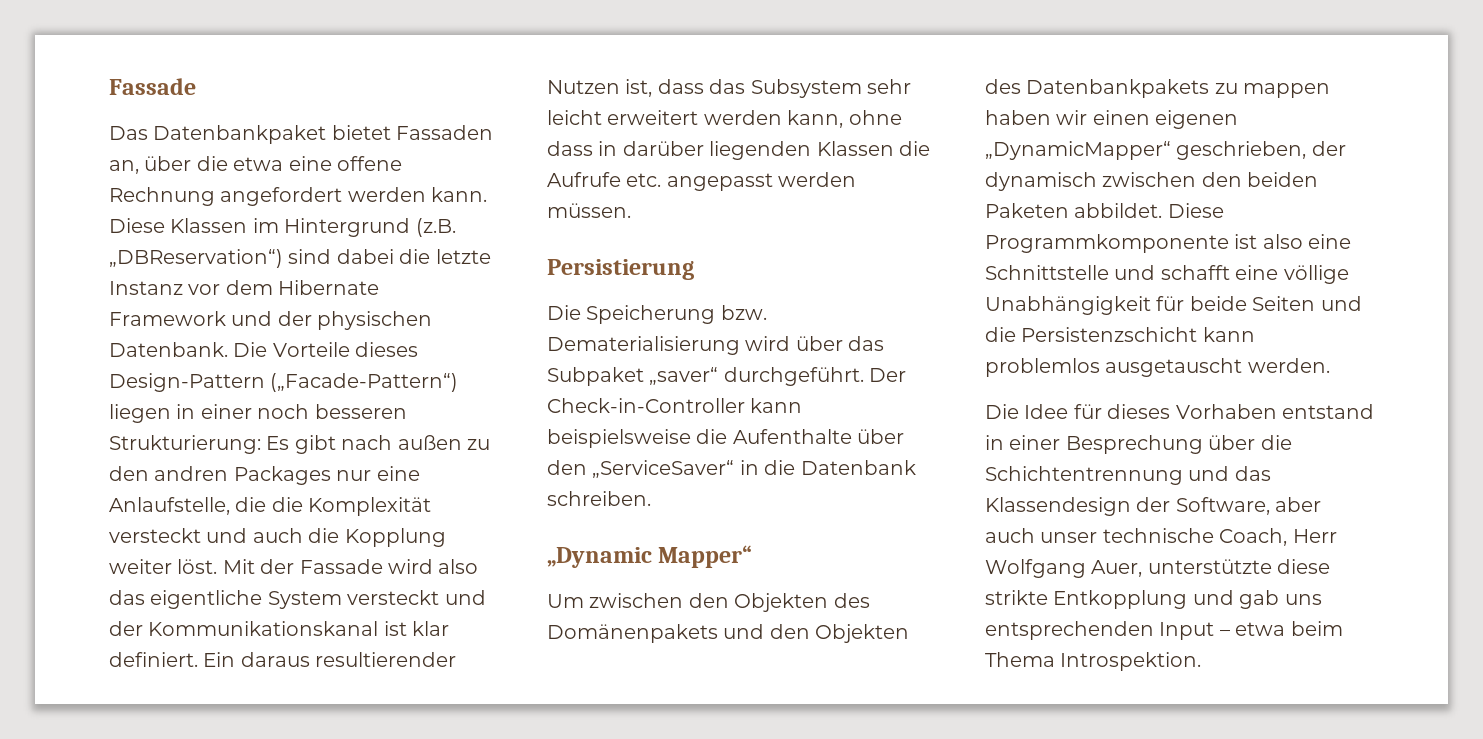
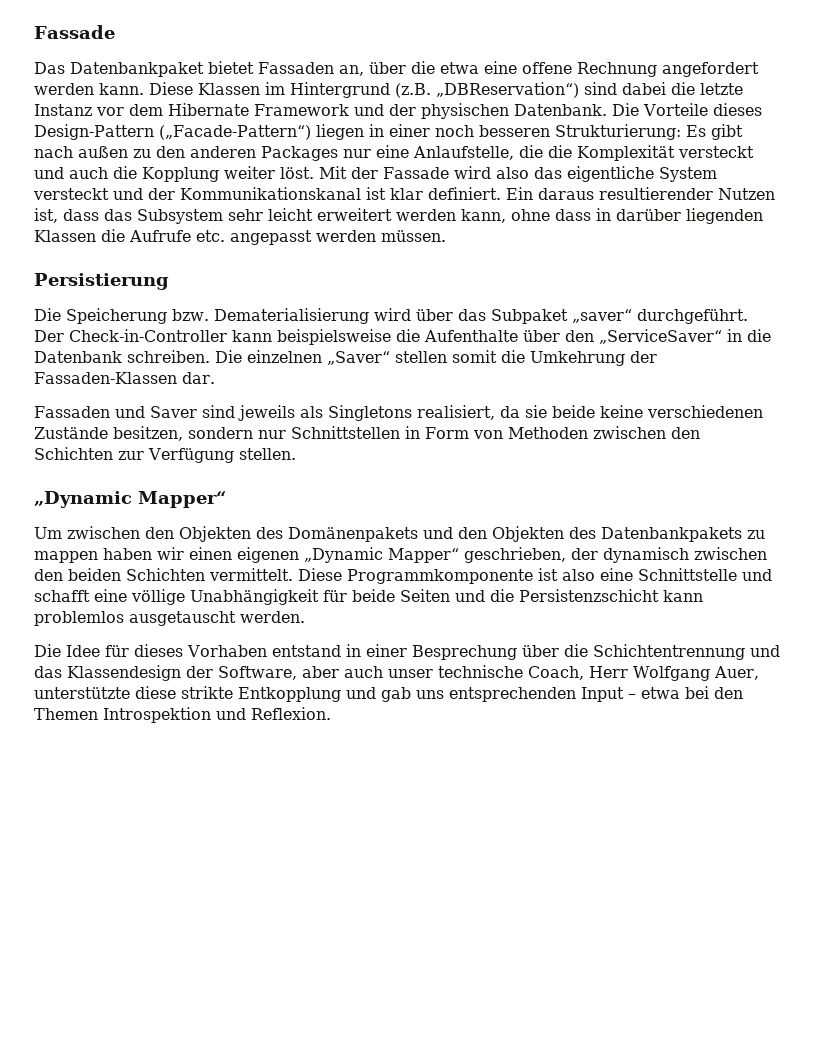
- Die Vorteile dieses Design-Pattern („Facade-Pattern“) liegen in einer noch besseren Strukturierung: Es gibt nach außen zu den andren Packages nur eine Anlaufstelle, die die Komplexität versteckt und auch die Kopplung weiter löst.
+ Die Vorteile dieses Design-Pattern („Facade-Pattern“) liegen in einer noch besseren Strukturierung: Es gibt nach außen zu den anderen Packages nur eine Anlaufstelle, die die Komplexität versteckt und auch die Kopplung weiter löst.
+ Die einzelnen „Saver“ stellen somit die Umkehrung der Fassaden-Klassen dar.
+ Fassaden und Saver sind jeweils als Singletons realisiert, da sie beide keine verschiedenen Zustände besitzen, sondern nur Schnittstellen in Form von Methoden zwischen den Schichten zur Verfügung stellen.
- Um zwischen den Objekten des Domänenpakets und den Objekten des Datenbankpakets zu mappen haben wir einen eigenen „DynamicMapper“ geschrieben, der dynamisch zwischen den beiden Paketen abbildet.
+ Um zwischen den Objekten des Domänenpakets und den Objekten des Datenbankpakets zu mappen haben wir einen eigenen „Dynamic Mapper“ geschrieben, der dynamisch zwischen den beiden Schichten vermittelt.
- Die Idee für dieses Vorhaben entstand in einer Besprechung über die Schichtentrennung und das Klassendesign der Software, aber auch unser technische Coach, Herr Wolfgang Auer, unterstützte diese strikte Entkopplung und gab uns entsprechenden Input – etwa beim Thema Introspektion.
+ Die Idee für dieses Vorhaben entstand in einer Besprechung über die Schichtentrennung und das Klassendesign der Software, aber auch unser technische Coach, Herr Wolfgang Auer, unterstützte diese strikte Entkopplung und gab uns entsprechenden Input – etwa bei den Themen Introspektion und Reflexion.

